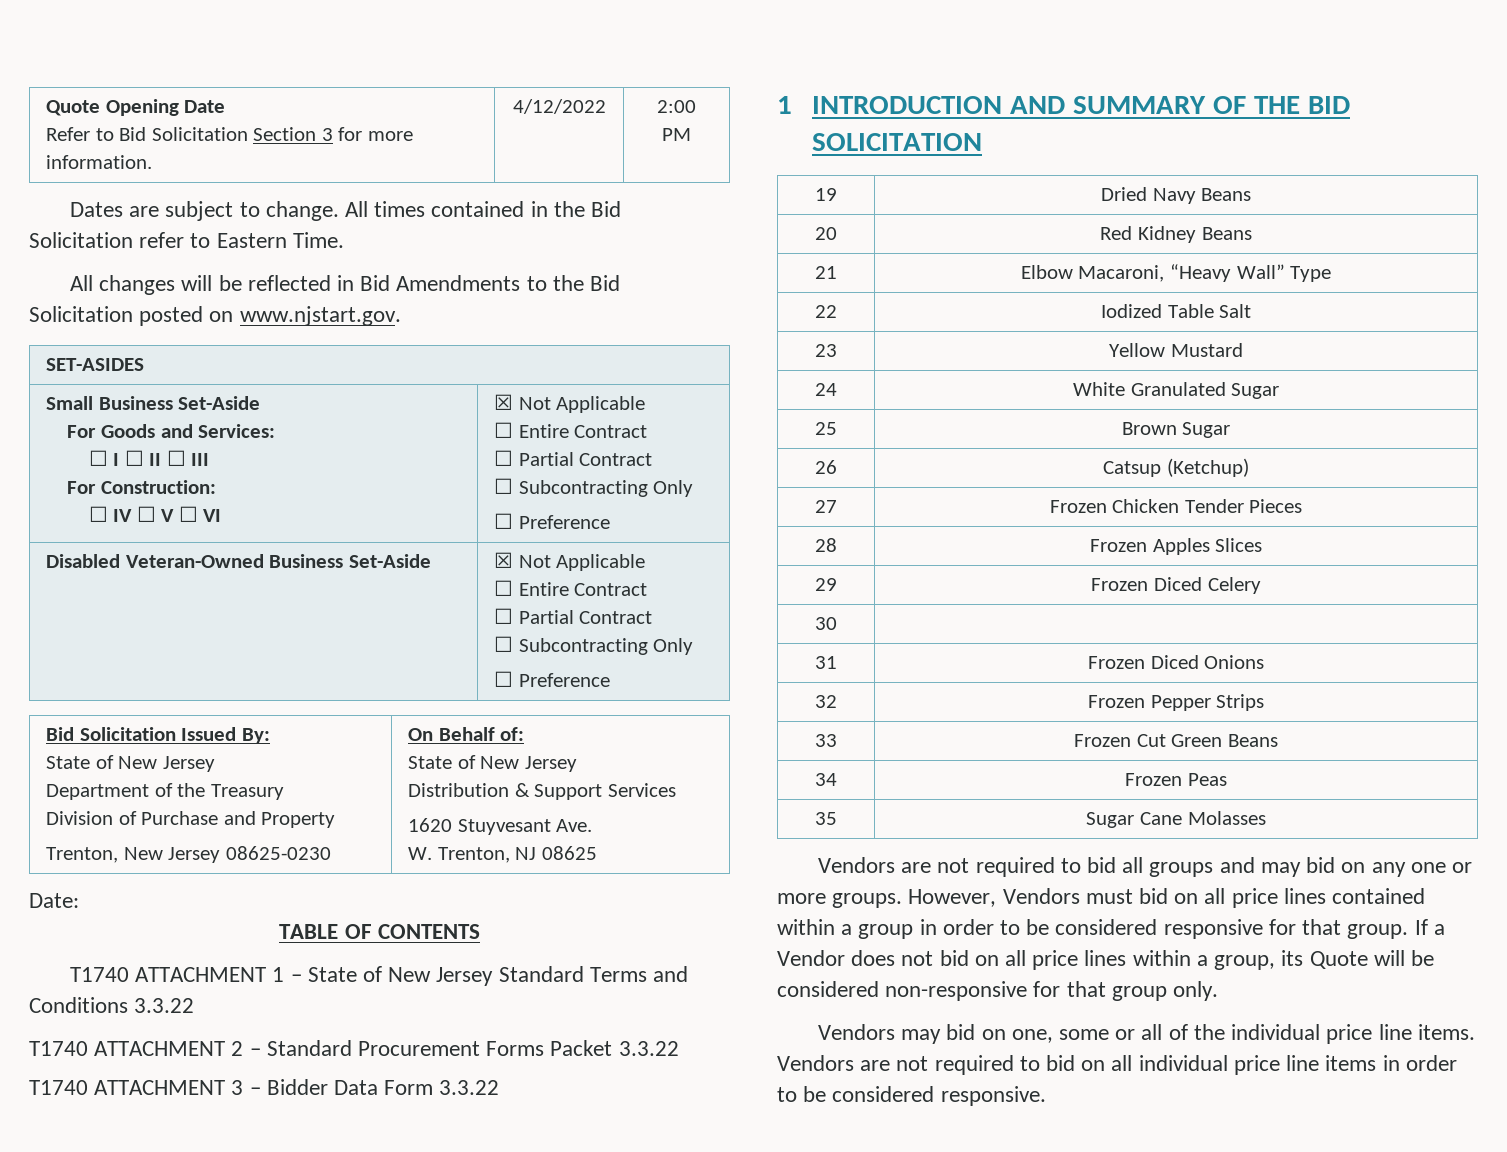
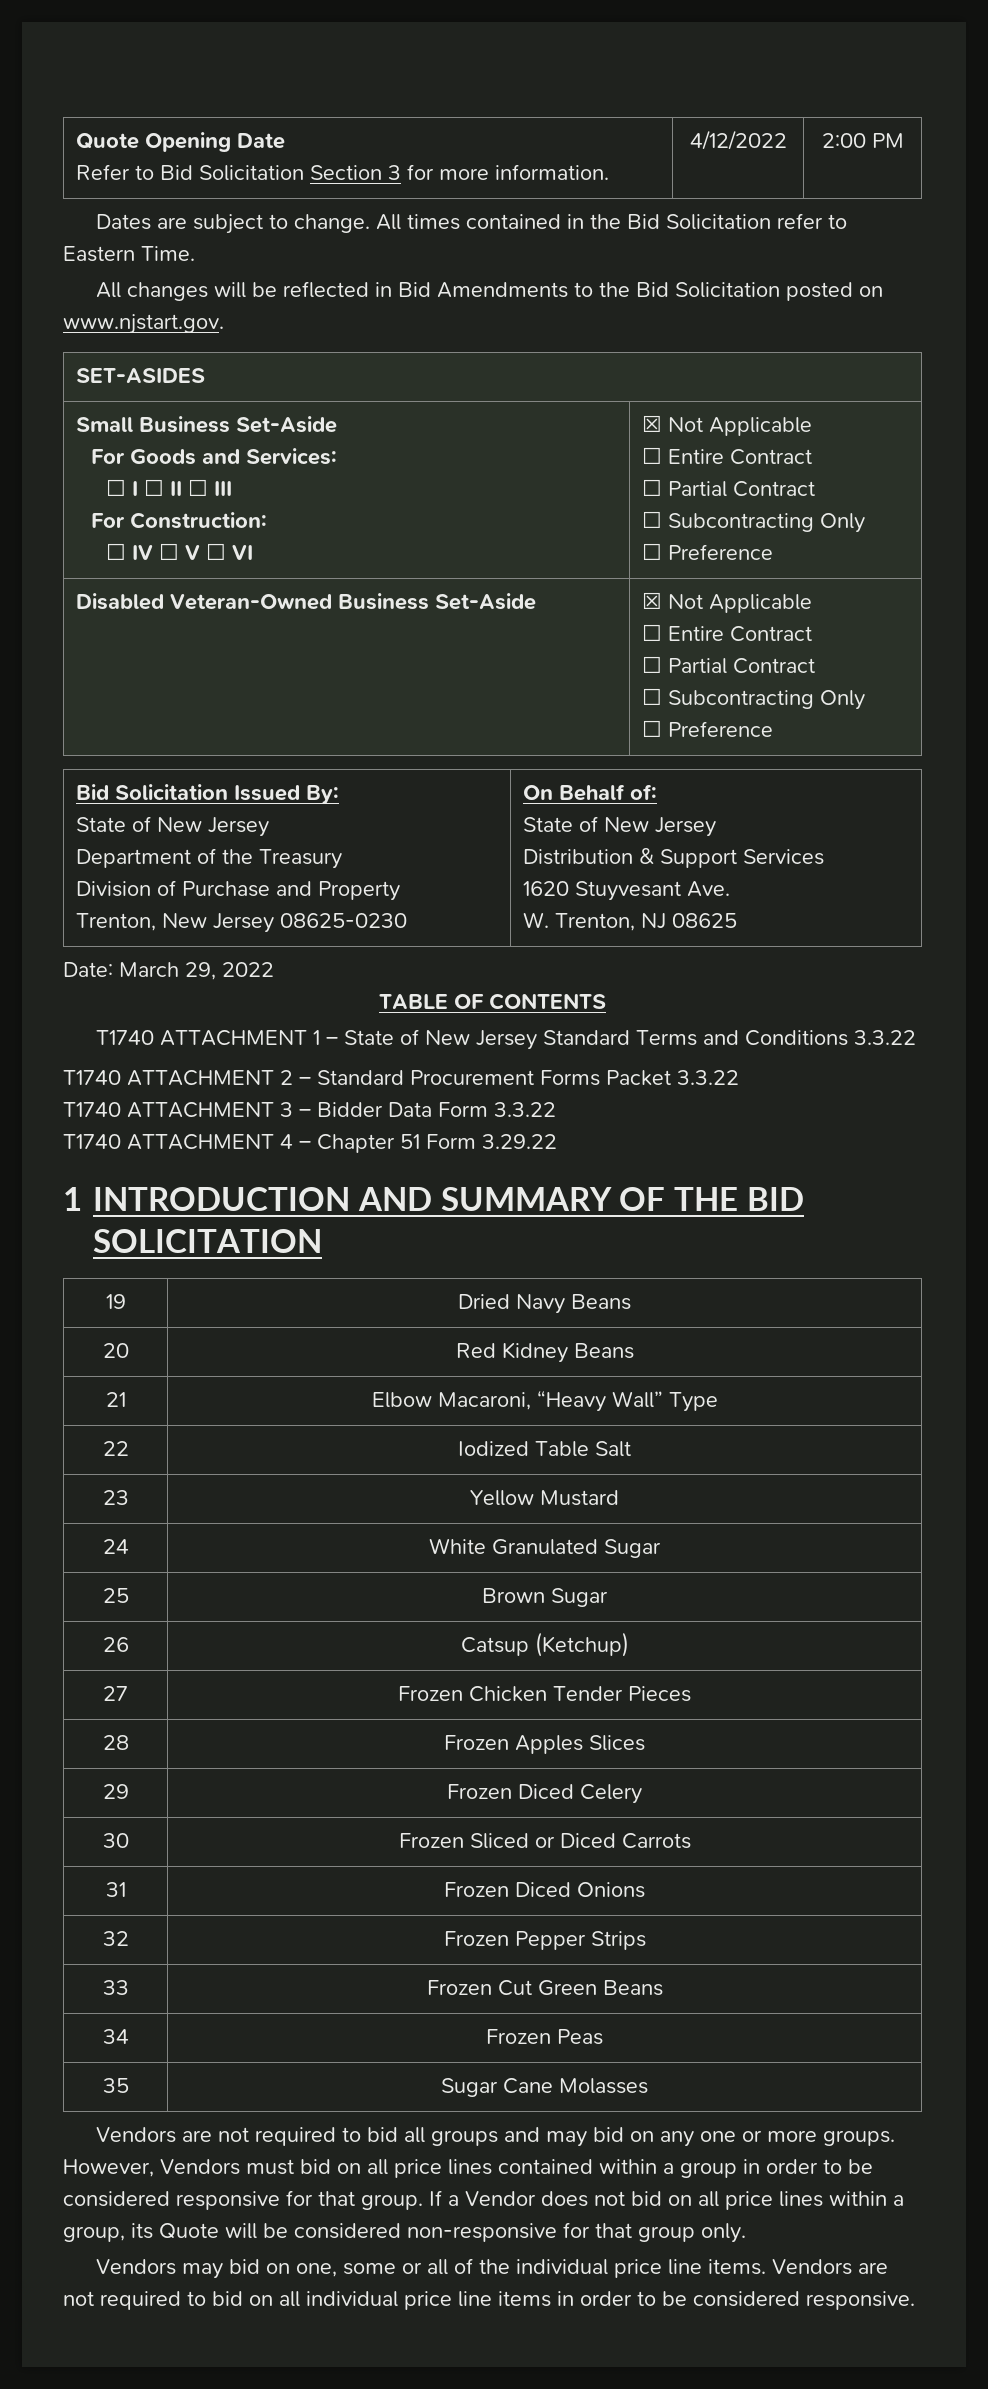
- Date:
+ Date: March 29, 2022
+ T1740 ATTACHMENT 4 – Chapter 51 Form 3.29.22
- 30 |
+ 30 | Frozen Sliced or Diced Carrots

